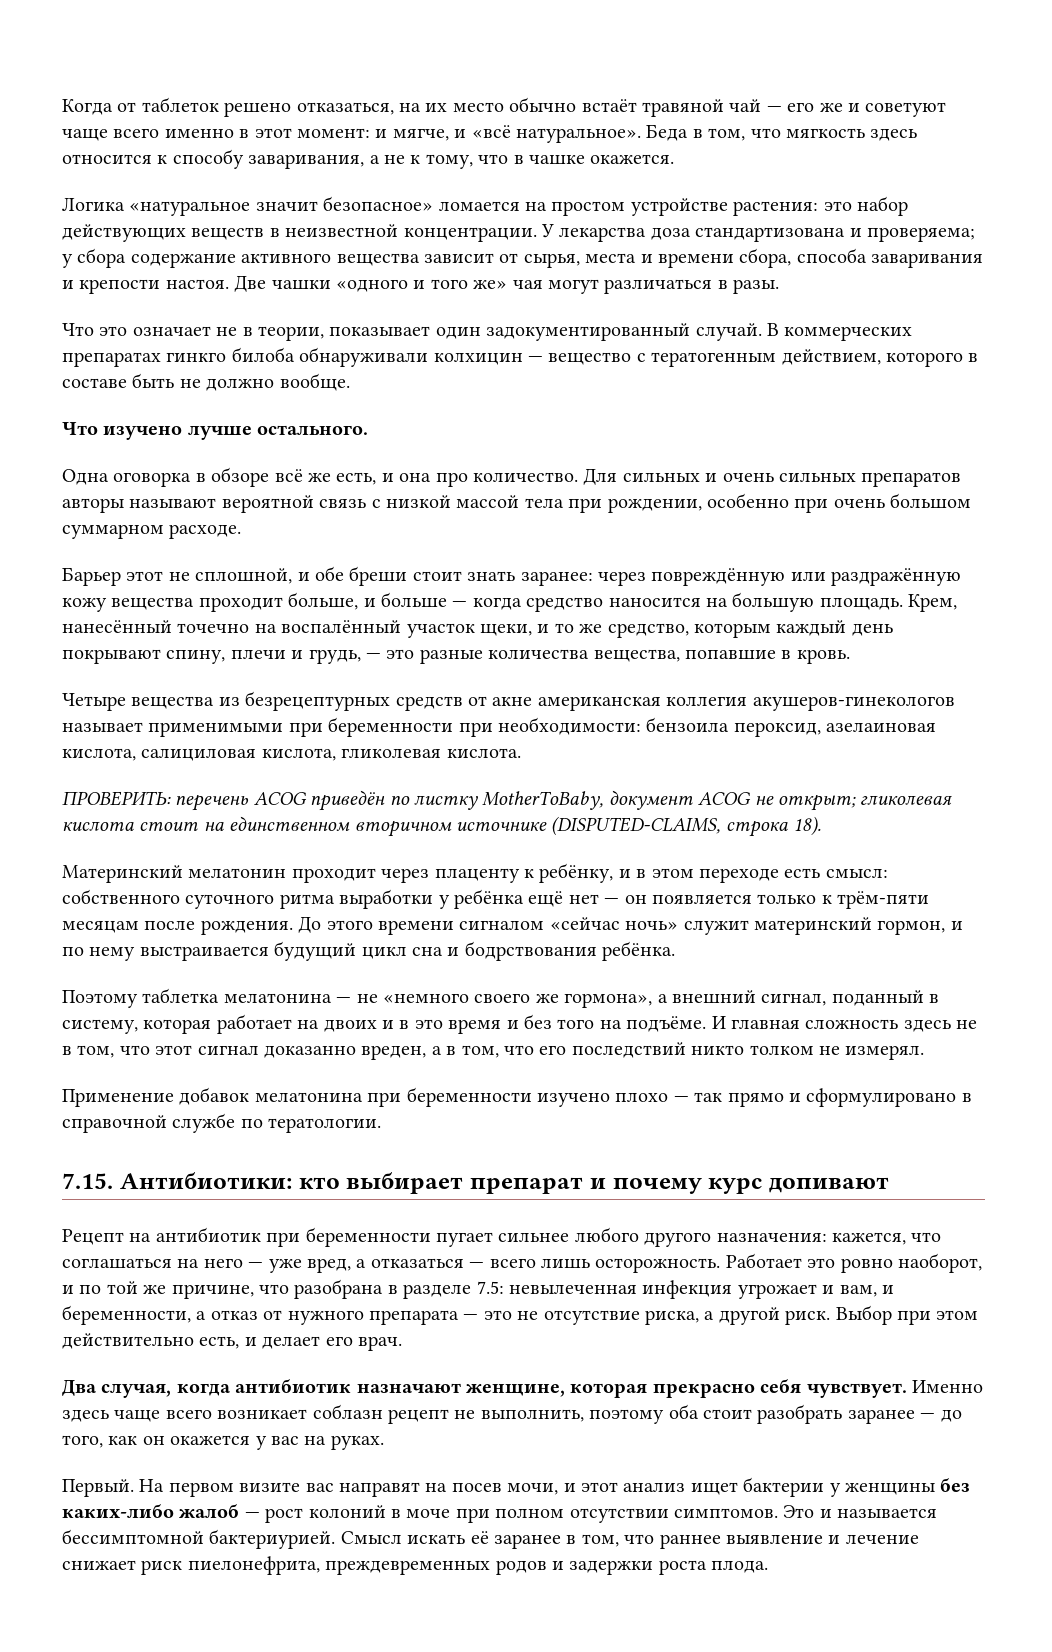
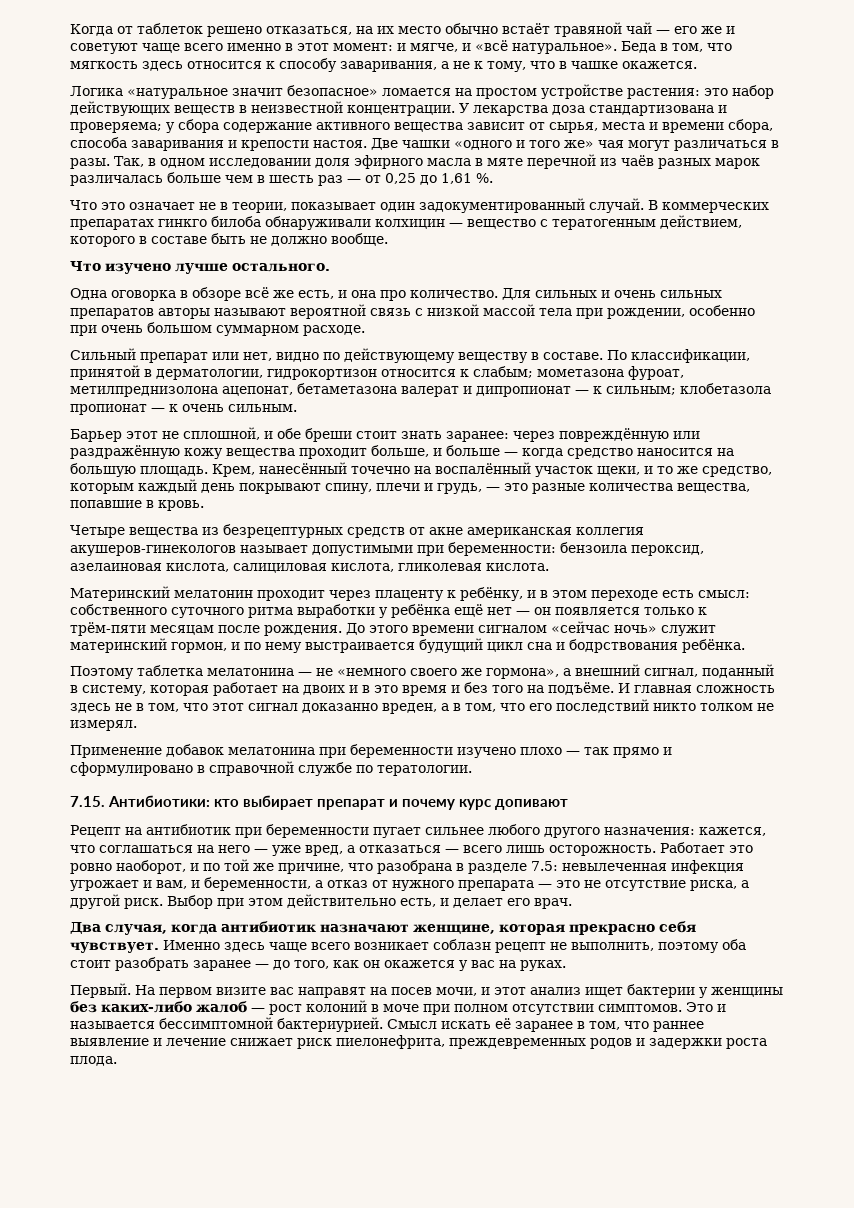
+ Так, в одном исследовании доля эфирного масла в мяте перечной из чаёв разных марок различалась больше чем в шесть раз — от 0,25 до 1,61 %.
+ Сильный препарат или нет, видно по действующему веществу в составе. По классификации, принятой в дерматологии, гидрокортизон относится к слабым; мометазона фуроат, метилпреднизолона ацепонат, бетаметазона валерат и дипропионат — к сильным; клобетазола пропионат — к очень сильным.
- Четыре вещества из безрецептурных средств от акне американская коллегия акушеров-гинекологов называет применимыми при беременности при необходимости: бензоила пероксид, азелаиновая кислота, салициловая кислота, гликолевая кислота.
+ Четыре вещества из безрецептурных средств от акне американская коллегия акушеров-гинекологов называет допустимыми при беременности: бензоила пероксид, азелаиновая кислота, салициловая кислота, гликолевая кислота.
- ПРОВЕРИТЬ: перечень ACOG приведён по листку MotherToBaby, документ ACOG не открыт; гликолевая кислота стоит на единственном вторичном источнике (DISPUTED-CLAIMS, строка 18).

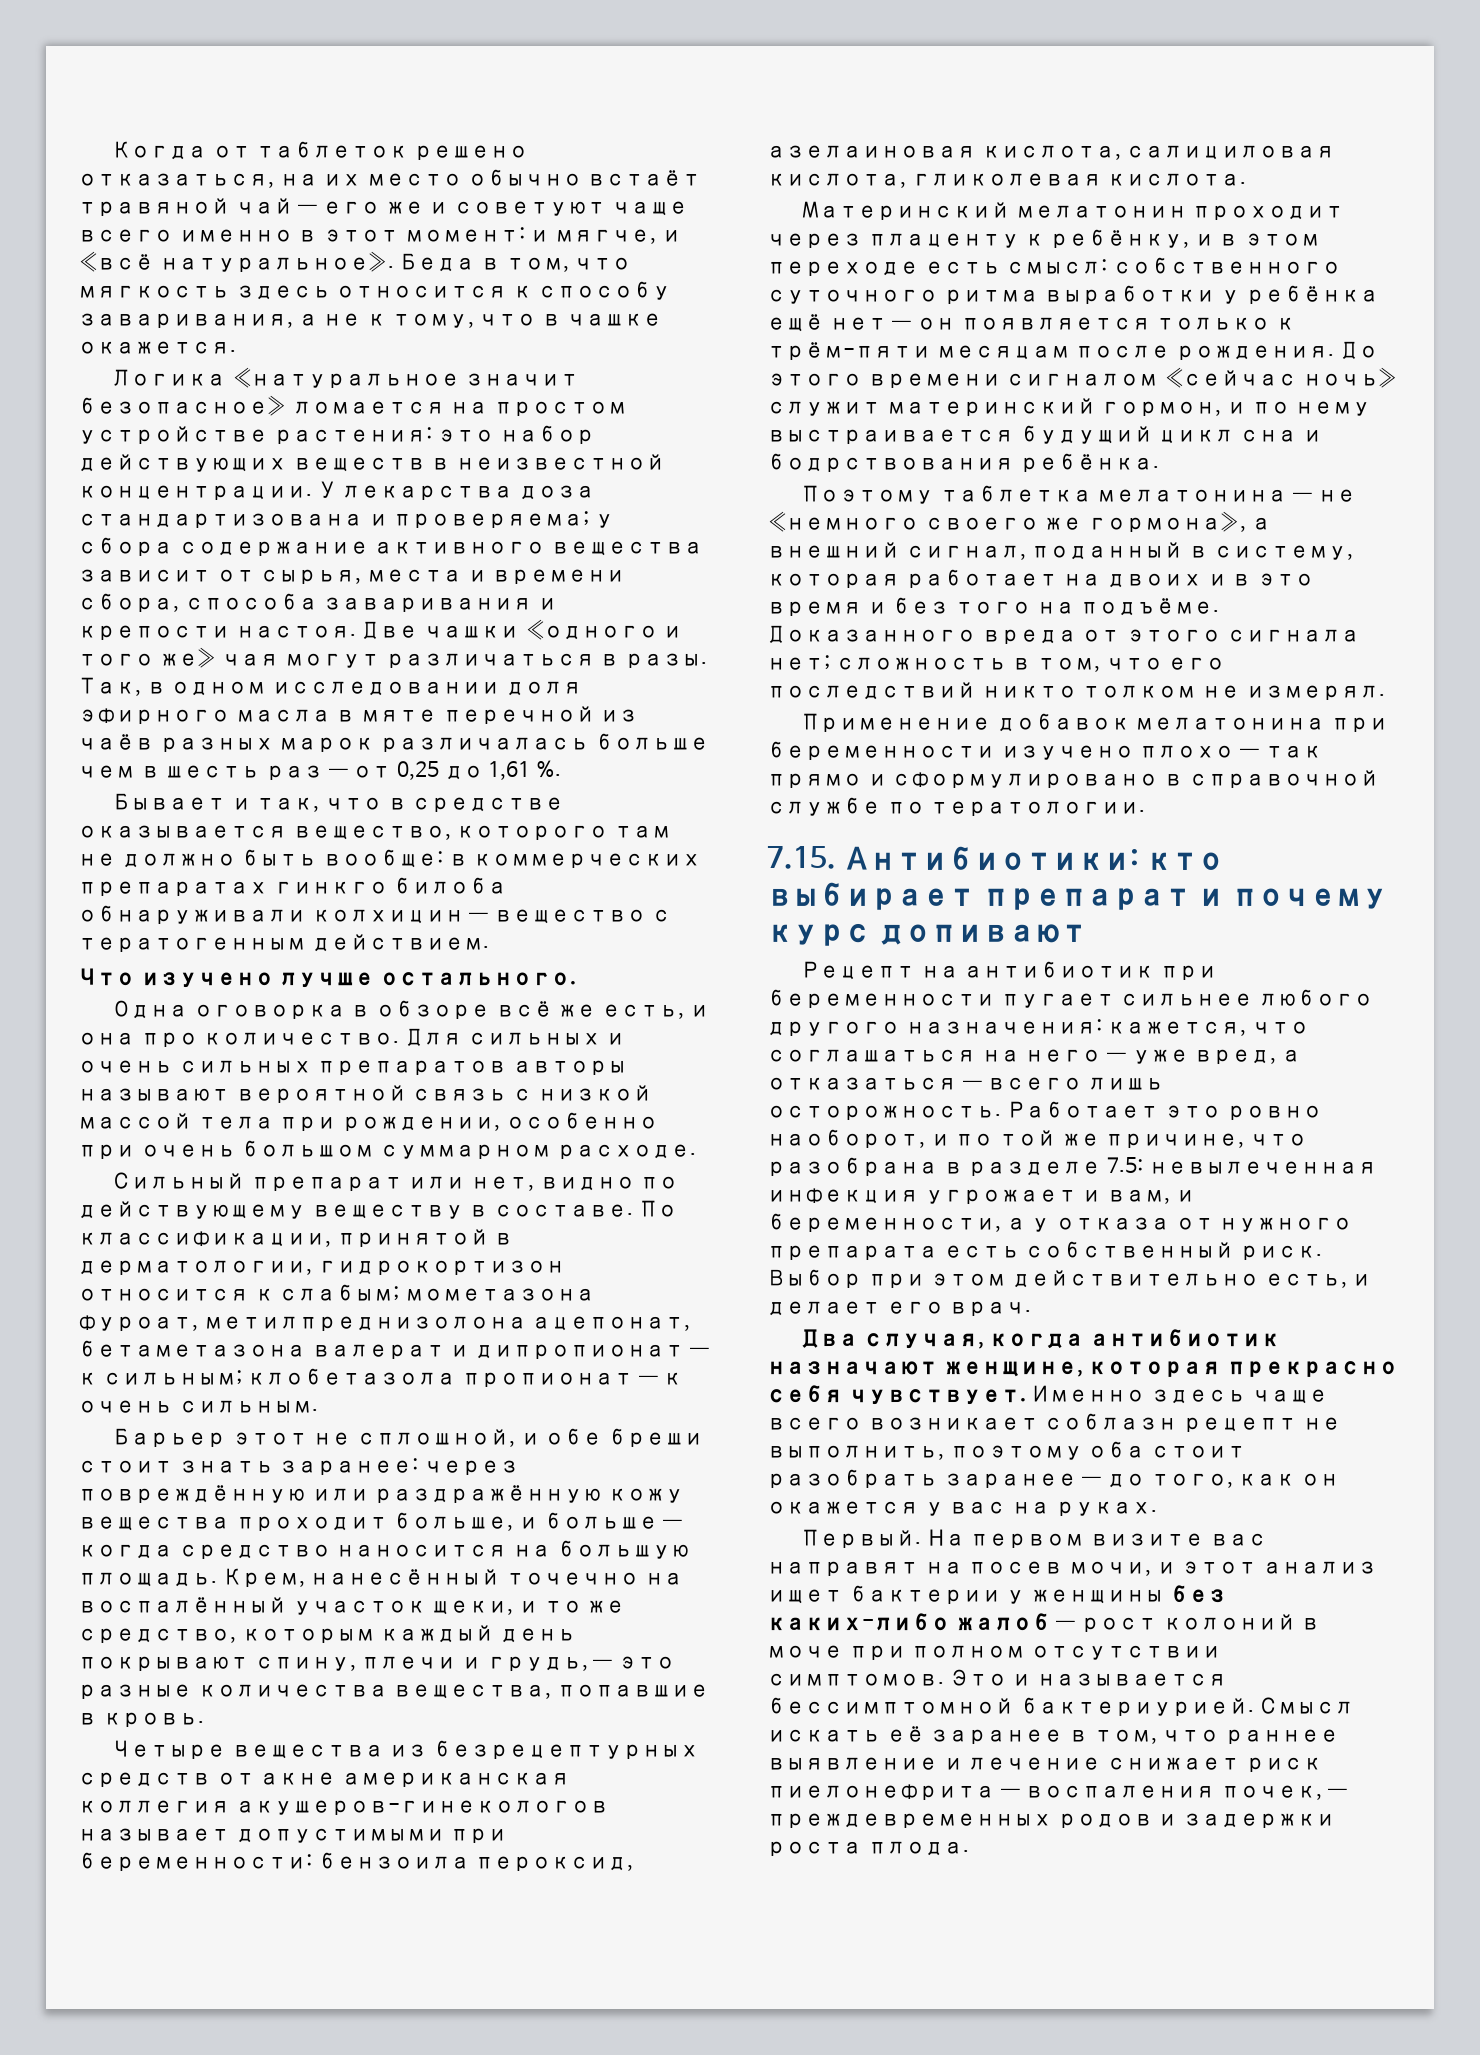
- Что это означает не в теории, показывает один задокументированный случай. В коммерческих препаратах гинкго билоба обнаруживали колхицин — вещество с тератогенным действием, которого в составе быть не должно вообще.
+ Бывает и так, что в средстве оказывается вещество, которого там не должно быть вообще: в коммерческих препаратах гинкго билоба обнаруживали колхицин — вещество с тератогенным действием.
- И главная сложность здесь не в том, что этот сигнал доказанно вреден, а в том, что его последствий никто толком не измерял.
+ Доказанного вреда от этого сигнала нет; сложность в том, что его последствий никто толком не измерял.
- Работает это ровно наоборот, и по той же причине, что разобрана в разделе 7.5: невылеченная инфекция угрожает и вам, и беременности, а отказ от нужного препарата — это не отсутствие риска, а другой риск.
+ Работает это ровно наоборот, и по той же причине, что разобрана в разделе 7.5: невылеченная инфекция угрожает и вам, и беременности, а у отказа от нужного препарата есть собственный риск.
- Смысл искать её заранее в том, что раннее выявление и лечение снижает риск пиелонефрита, преждевременных родов и задержки роста плода.
+ Смысл искать её заранее в том, что раннее выявление и лечение снижает риск пиелонефрита — воспаления почек, — преждевременных родов и задержки роста плода.

